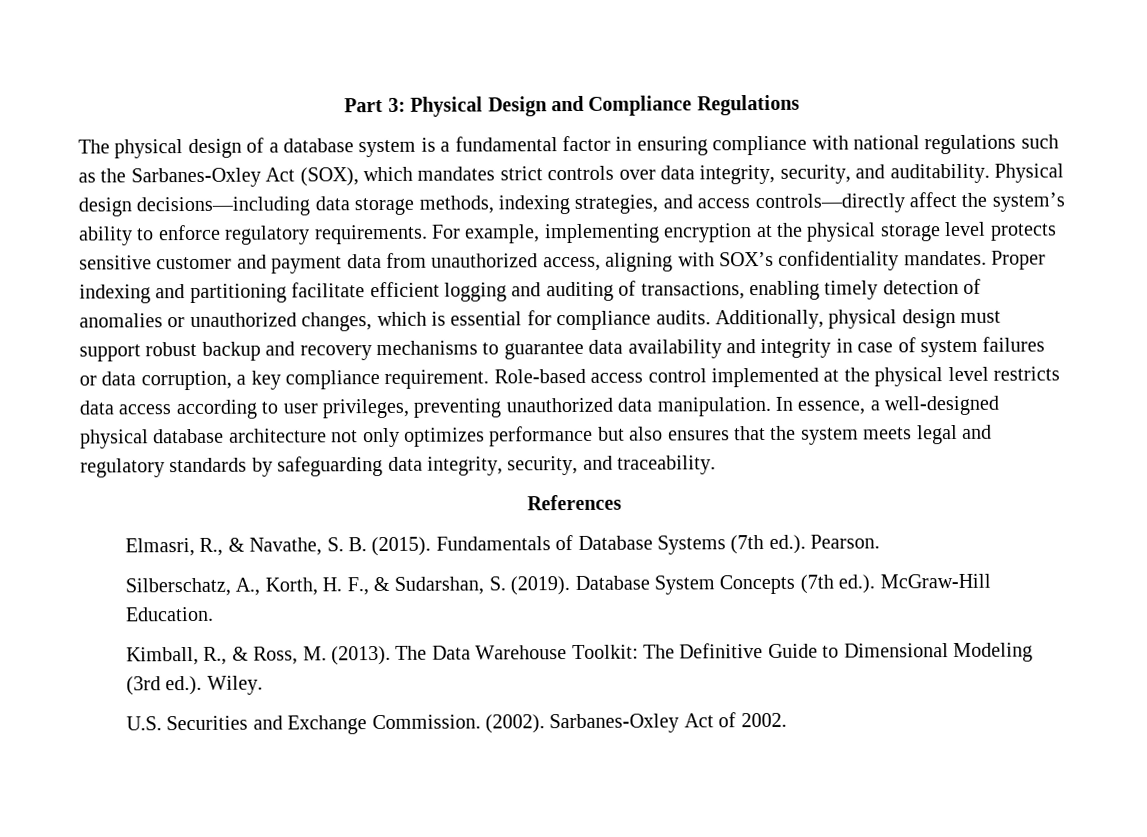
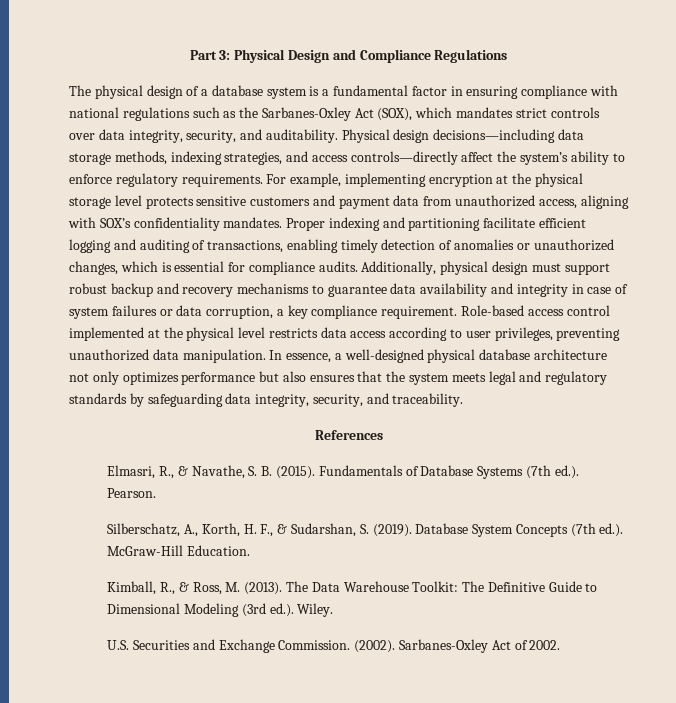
- For example, implementing encryption at the physical storage level protects sensitive customer and payment data from unauthorized access, aligning with SOX’s confidentiality mandates.
+ For example, implementing encryption at the physical storage level protects sensitive customers and payment data from unauthorized access, aligning with SOX’s confidentiality mandates.

